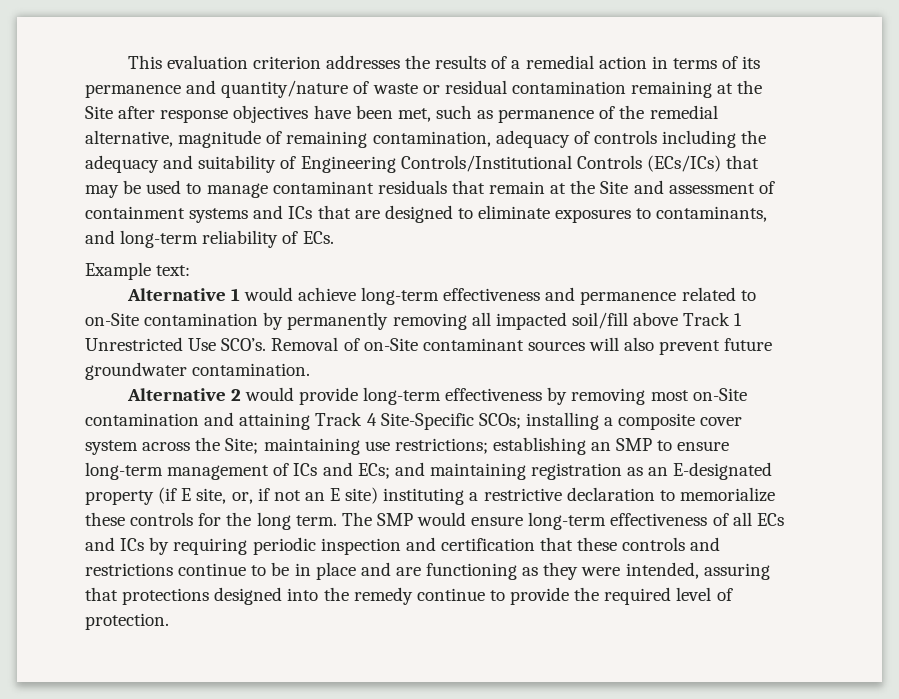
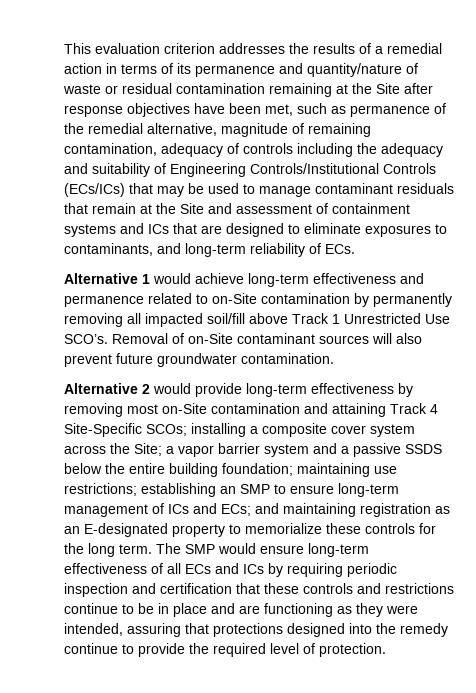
- Example text:
- Alternative 2 would provide long-term effectiveness by removing most on-Site contamination and attaining Track 4 Site-Specific SCOs; installing a composite cover system across the Site; maintaining use restrictions; establishing an SMP to ensure long-term management of ICs and ECs; and maintaining registration as an E-designated property (if E site, or, if not an E site) instituting a restrictive declaration to memorialize these controls for the long term.
+ Alternative 2 would provide long-term effectiveness by removing most on-Site contamination and attaining Track 4 Site-Specific SCOs; installing a composite cover system across the Site; a vapor barrier system and a passive SSDS below the entire building foundation; maintaining use restrictions; establishing an SMP to ensure long-term management of ICs and ECs; and maintaining registration as an E-designated property to memorialize these controls for the long term.

